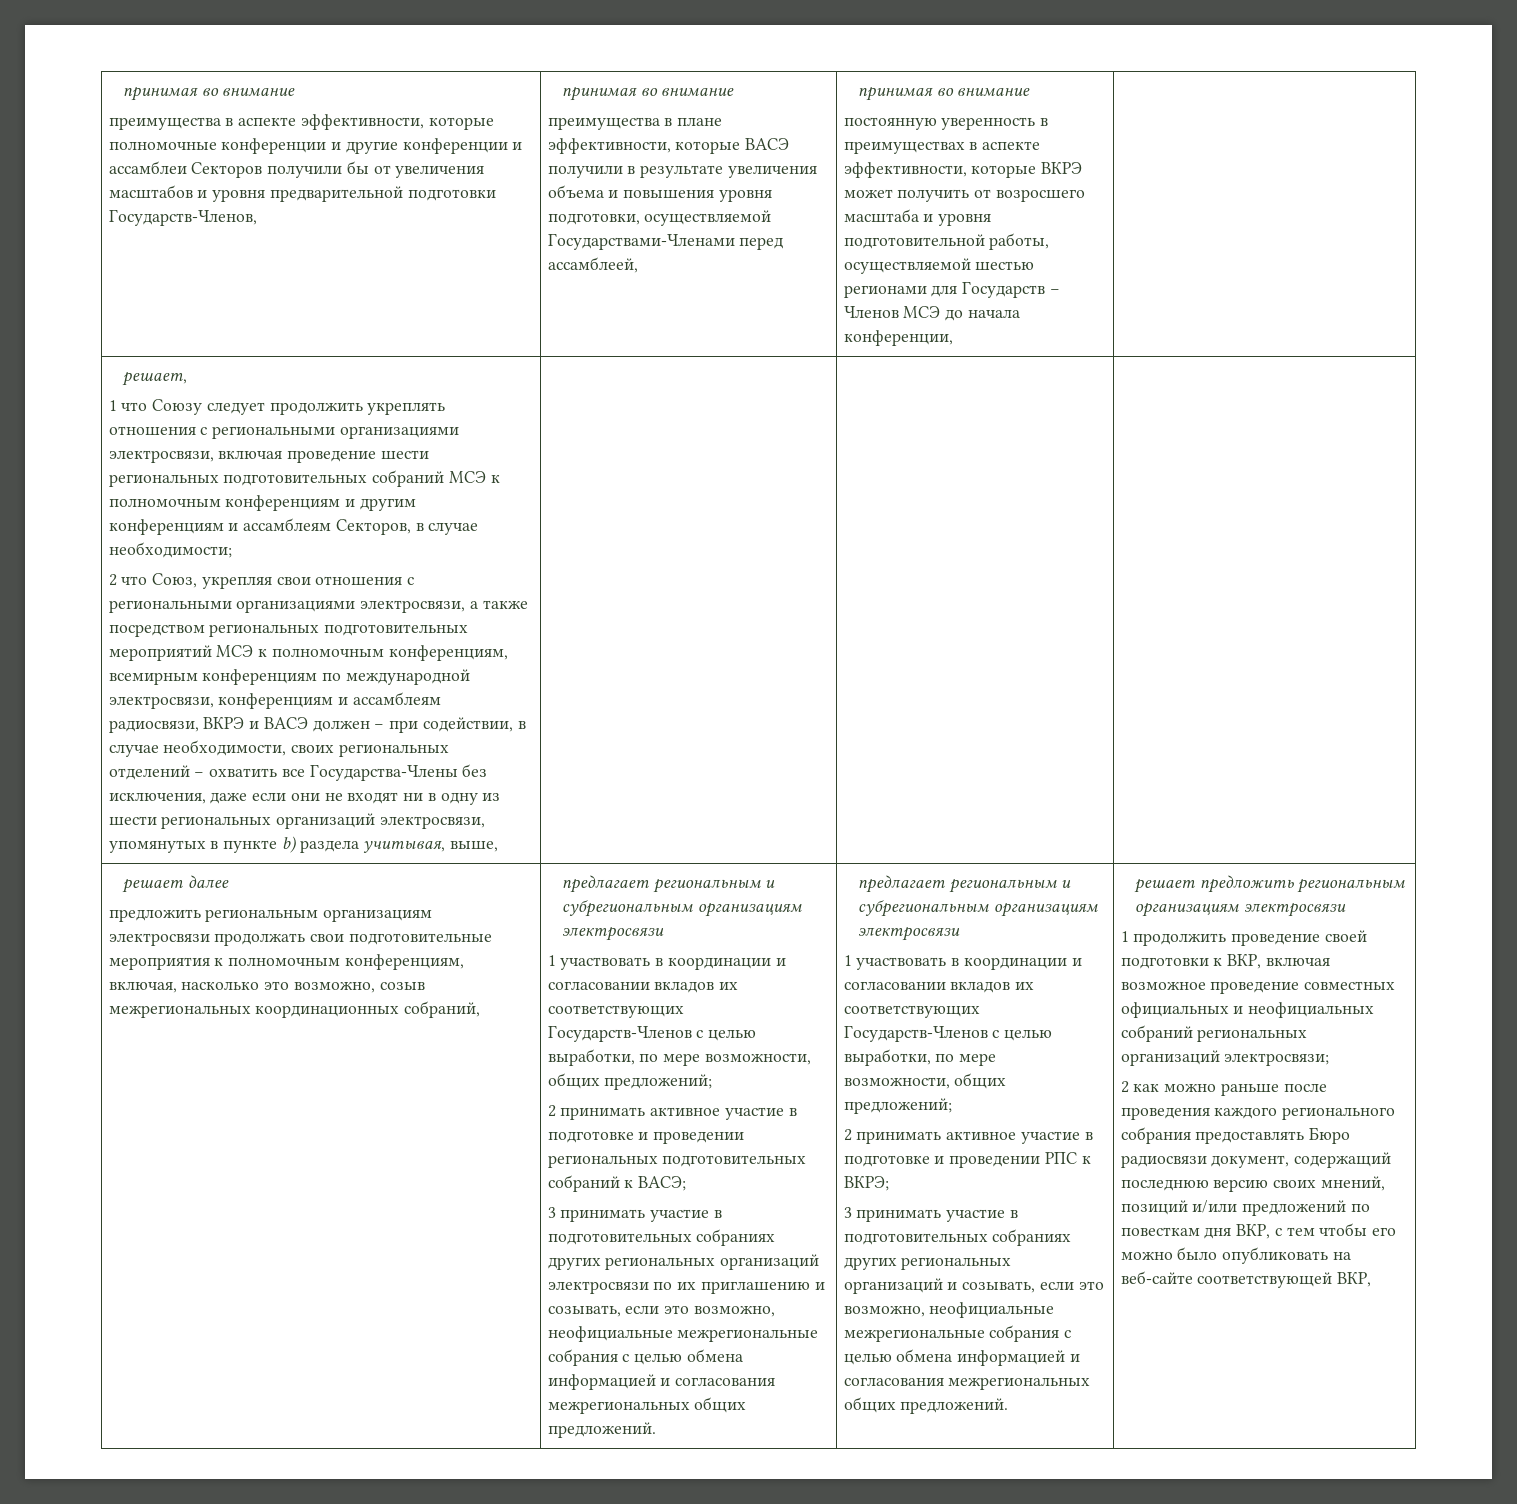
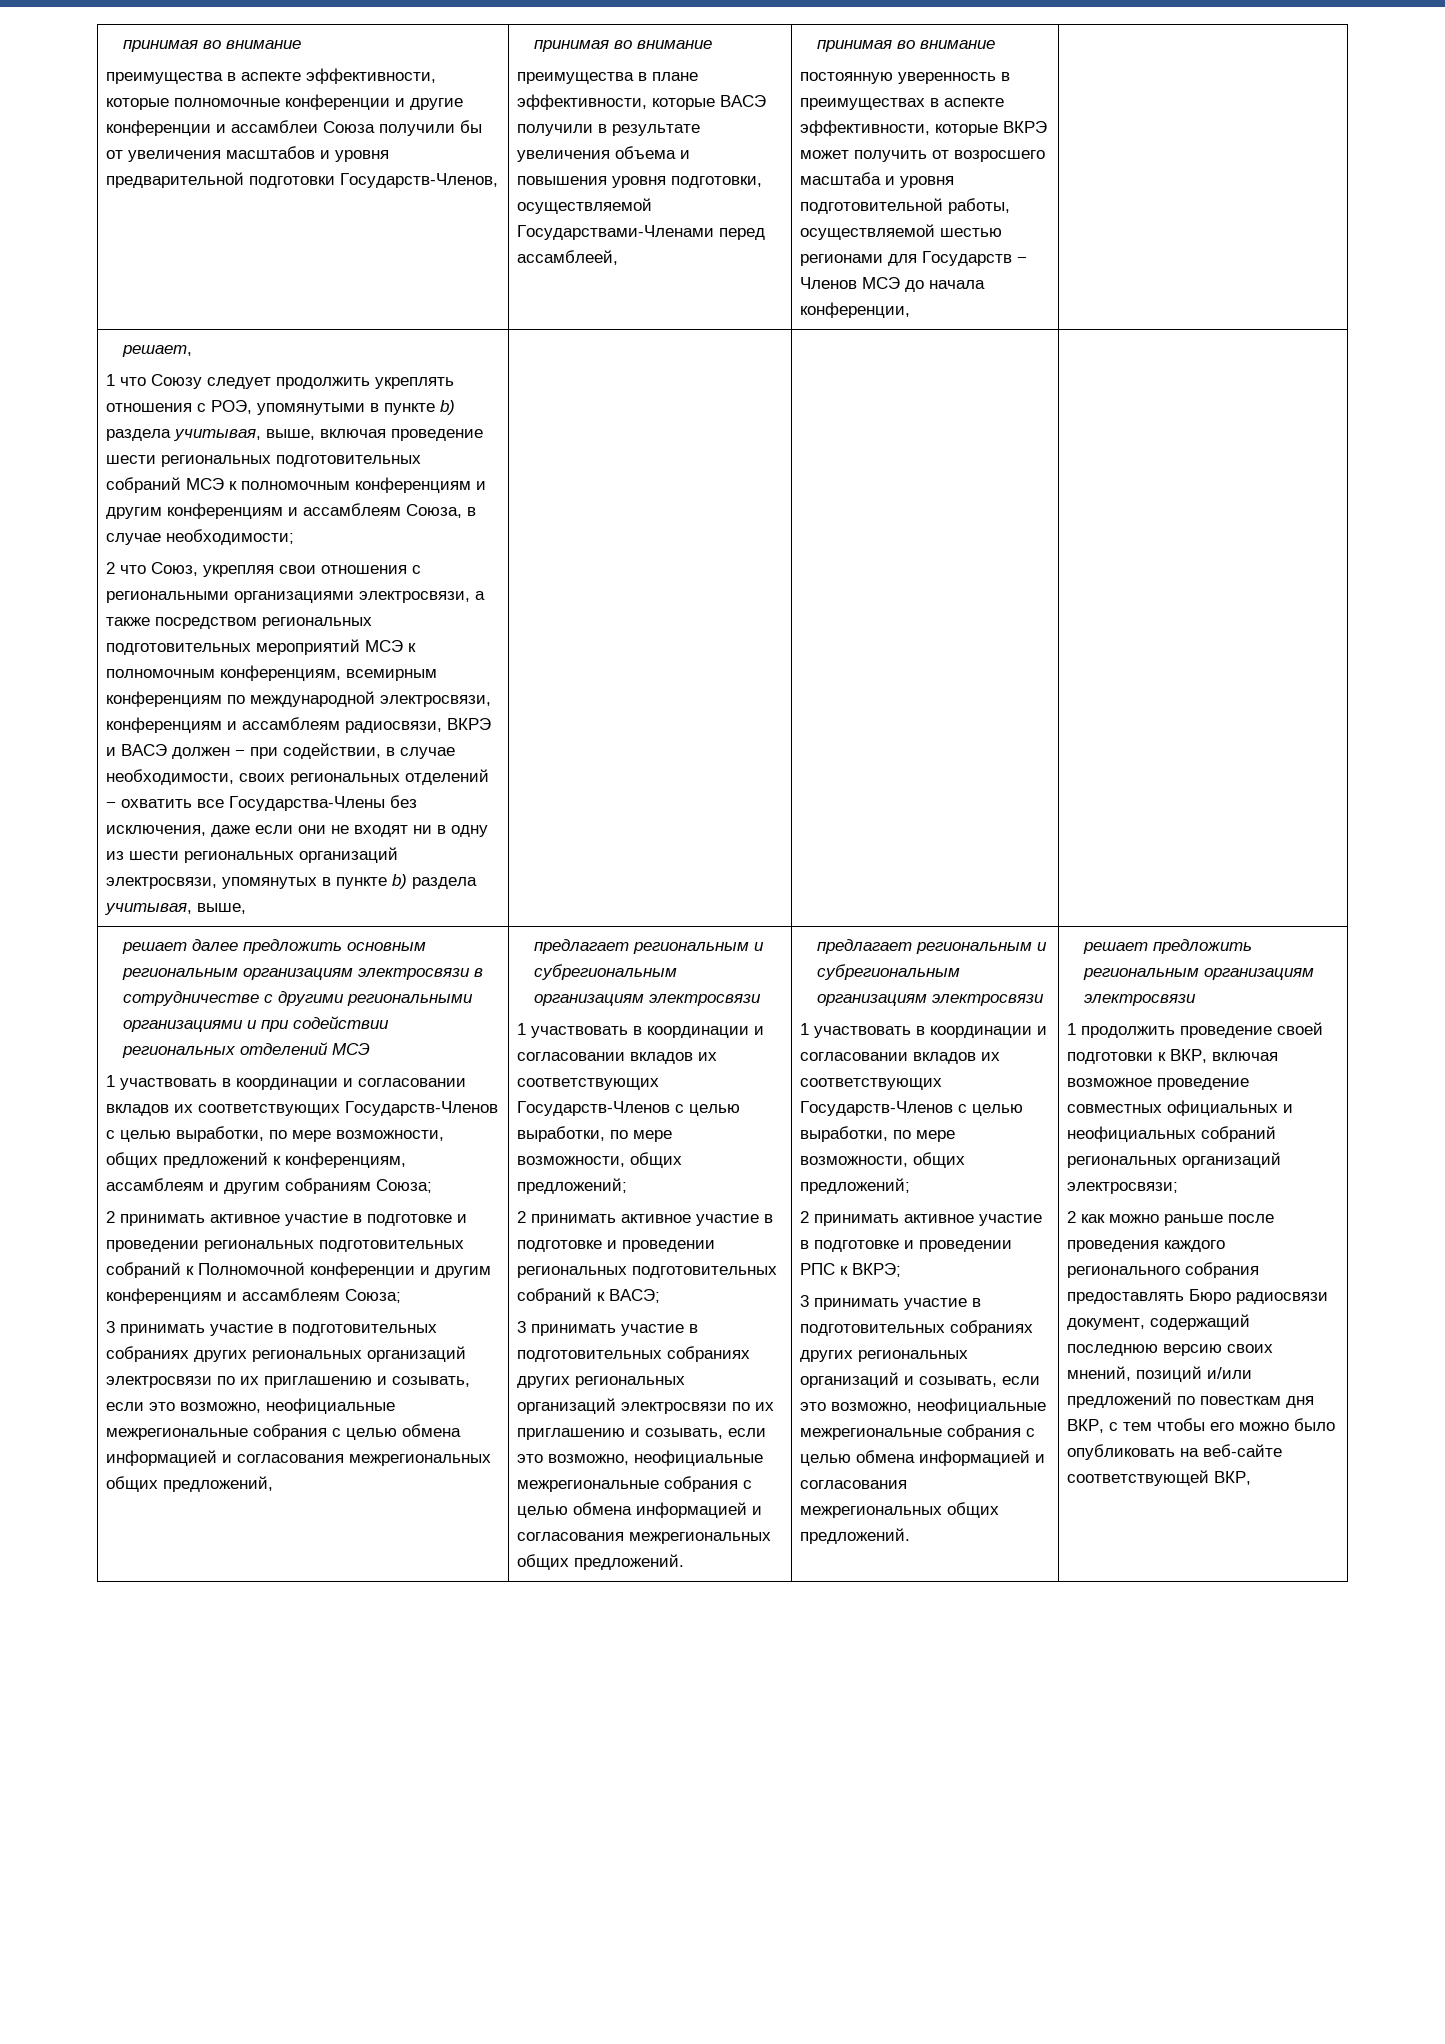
- преимущества в аспекте эффективности, которые полномочные конференции и другие конференции и ассамблеи Секторов получили бы от увеличения масштабов и уровня предварительной подготовки Государств-Членов,
+ преимущества в аспекте эффективности, которые полномочные конференции и другие конференции и ассамблеи Союза получили бы от увеличения масштабов и уровня предварительной подготовки Государств-Членов,
- 1 что Союзу следует продолжить укреплять отношения с региональными организациями электросвязи, включая проведение шести региональных подготовительных собраний МСЭ к полномочным конференциям и другим конференциям и ассамблеям Секторов, в случае необходимости;
+ 1 что Союзу следует продолжить укреплять отношения с РОЭ, упомянутыми в пункте b) раздела учитывая, выше, включая проведение шести региональных подготовительных собраний МСЭ к полномочным конференциям и другим конференциям и ассамблеям Союза, в случае необходимости;
- решает далее
- предложить региональным организациям электросвязи продолжать свои подготовительные мероприятия к полномочным конференциям, включая, насколько это возможно, созыв межрегиональных координационных собраний,
+ решает далее предложить основным региональным организациям электросвязи в сотрудничестве с другими региональными организациями и при содействии региональных отделений МСЭ
+ 1 участвовать в координации и согласовании вкладов их соответствующих Государств-Членов с целью выработки, по мере возможности, общих предложений к конференциям, ассамблеям и другим собраниям Союза;
+ 2 принимать активное участие в подготовке и проведении региональных подготовительных собраний к Полномочной конференции и другим конференциям и ассамблеям Союза;
+ 3 принимать участие в подготовительных собраниях других региональных организаций электросвязи по их приглашению и созывать, если это возможно, неофициальные межрегиональные собрания с целью обмена информацией и согласования межрегиональных общих предложений,

